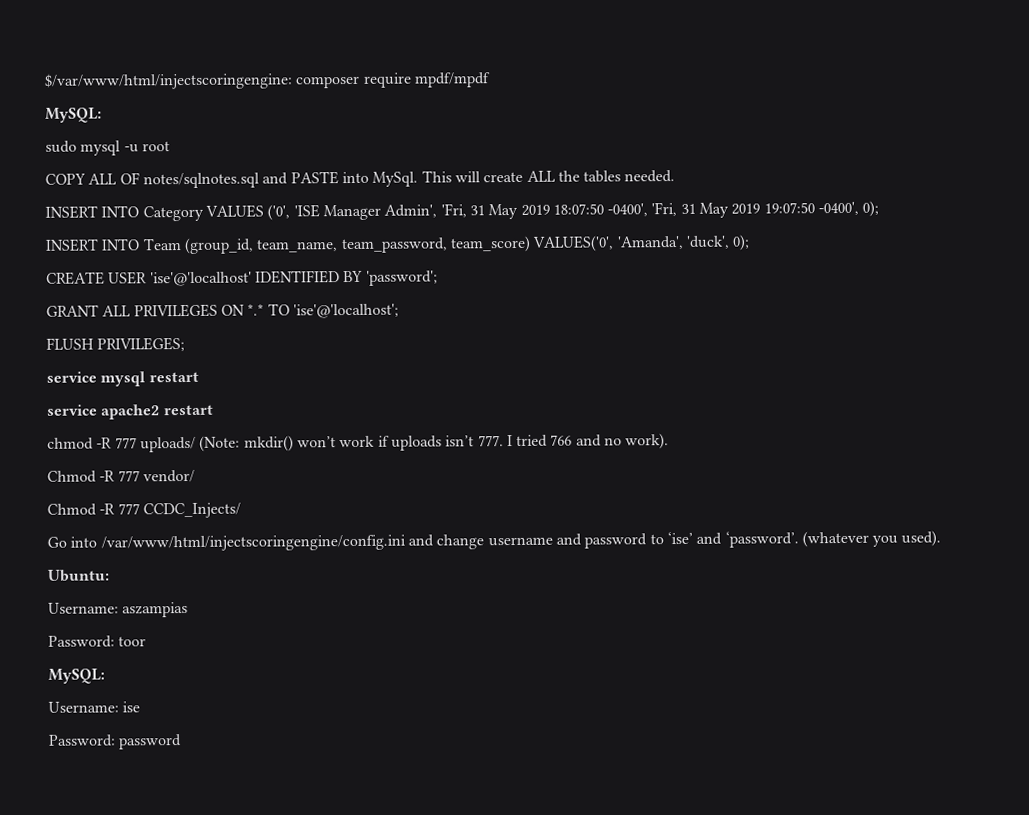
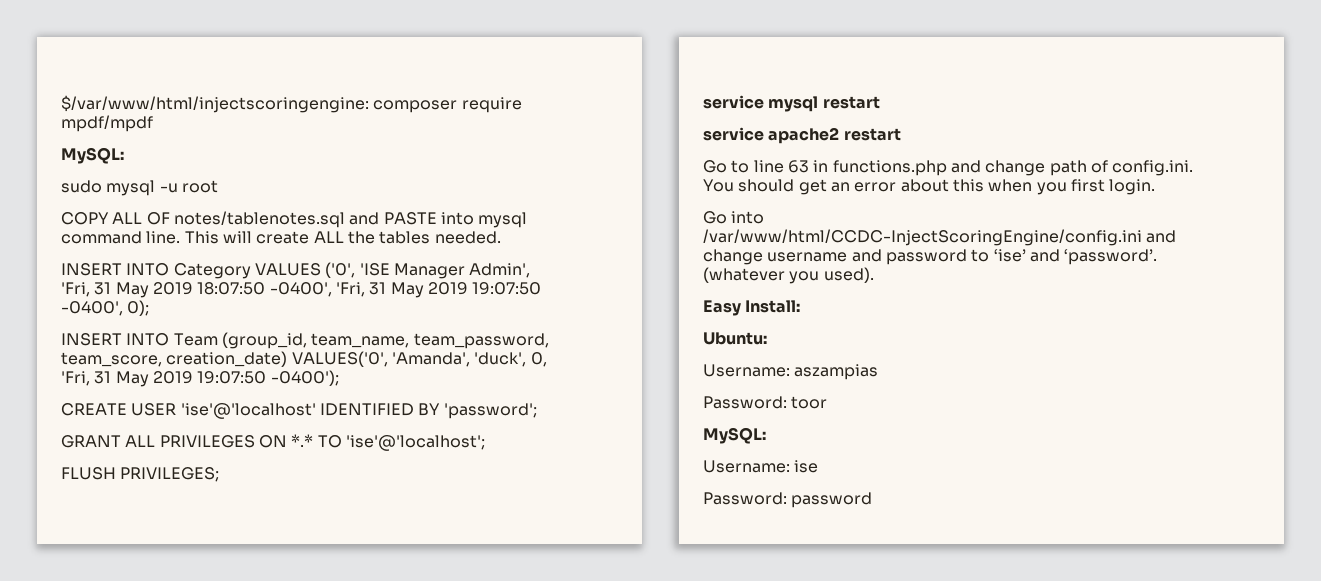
- COPY ALL OF notes/sqlnotes.sql and PASTE into MySql.
+ COPY ALL OF notes/tablenotes.sql and PASTE into mysql command line.
- INSERT INTO Team (group_id, team_name, team_password, team_score) VALUES('0', 'Amanda', 'duck', 0);
+ INSERT INTO Team (group_id, team_name, team_password, team_score, creation_date) VALUES('0', 'Amanda', 'duck', 0, 'Fri, 31 May 2019 19:07:50 -0400');
- chmod -R 777 uploads/ (Note: mkdir() won’t work if uploads isn’t 777. I tried 766 and no work).
- Chmod -R 777 vendor/
- Chmod -R 777 CCDC_Injects/
+ Go to line 63 in functions.php and change path of config.ini. You should get an error about this when you first login.
- Go into /var/www/html/injectscoringengine/config.ini and change username and password to ‘ise’ and ‘password’.
+ Go into /var/www/html/CCDC-InjectScoringEngine/config.ini and change username and password to ‘ise’ and ‘password’.
+ Easy Install:

